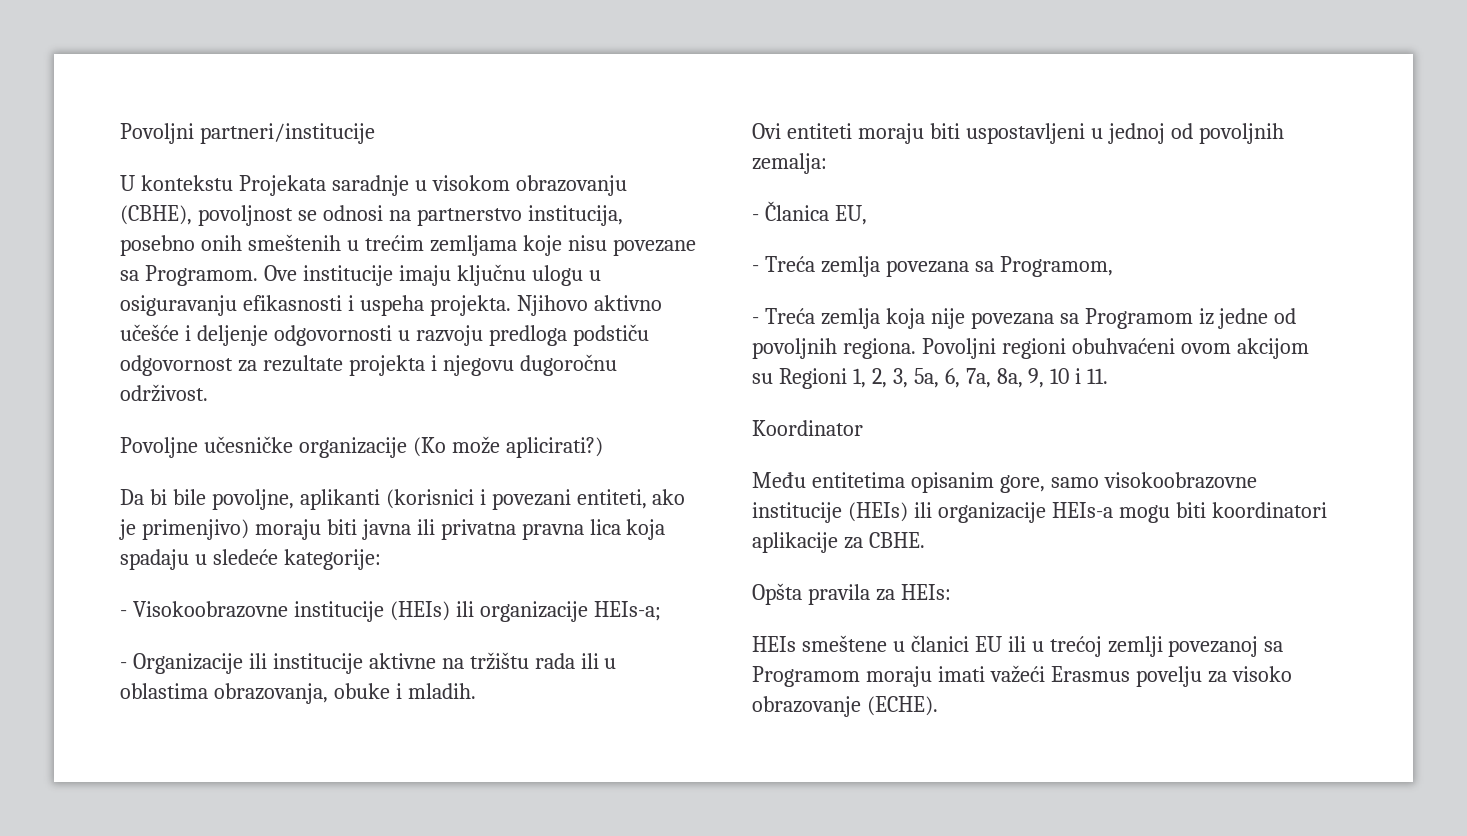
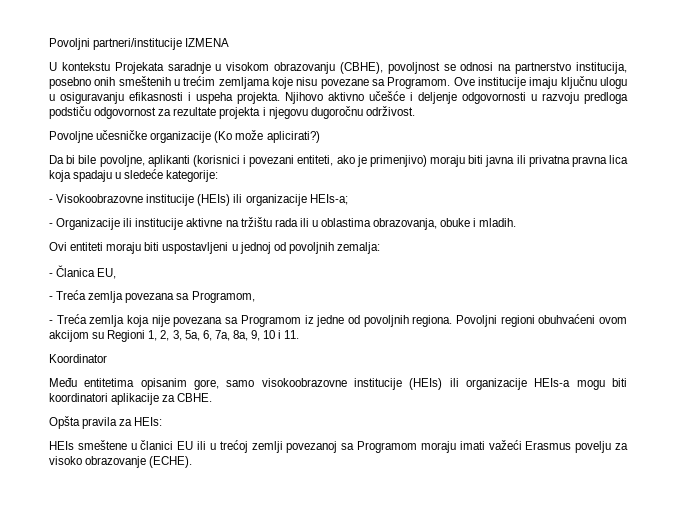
- Povoljni partneri/institucije
+ Povoljni partneri/institucije IZMENA

